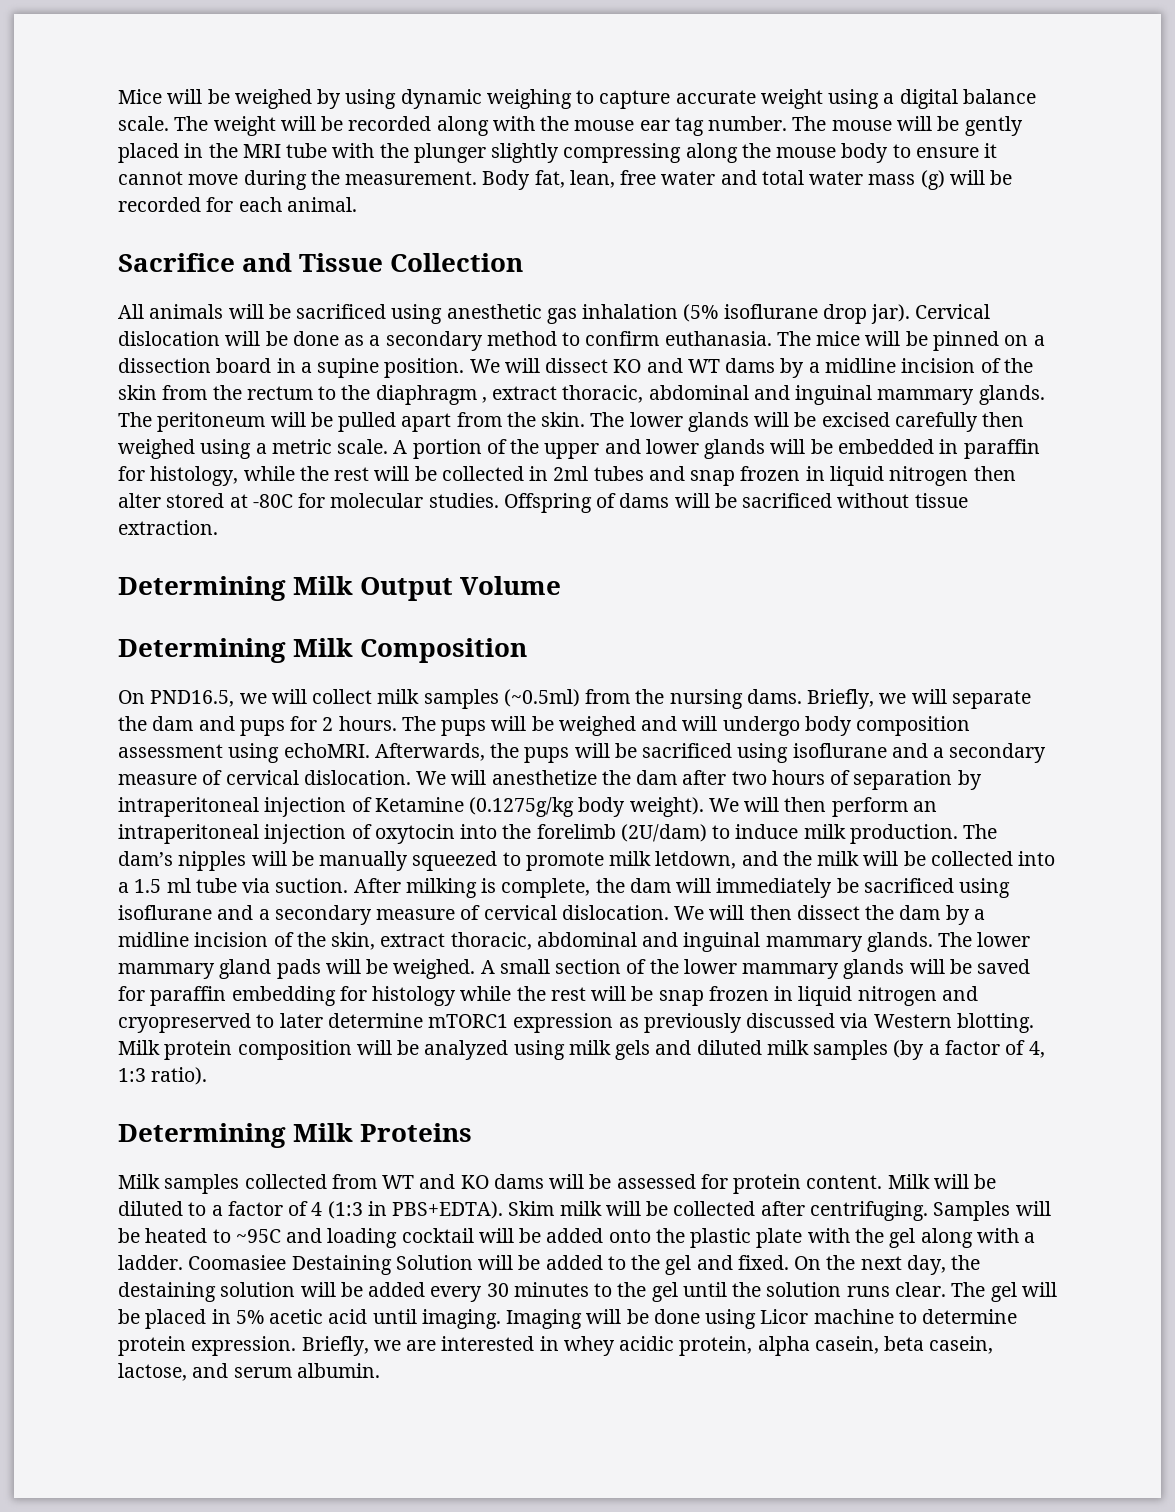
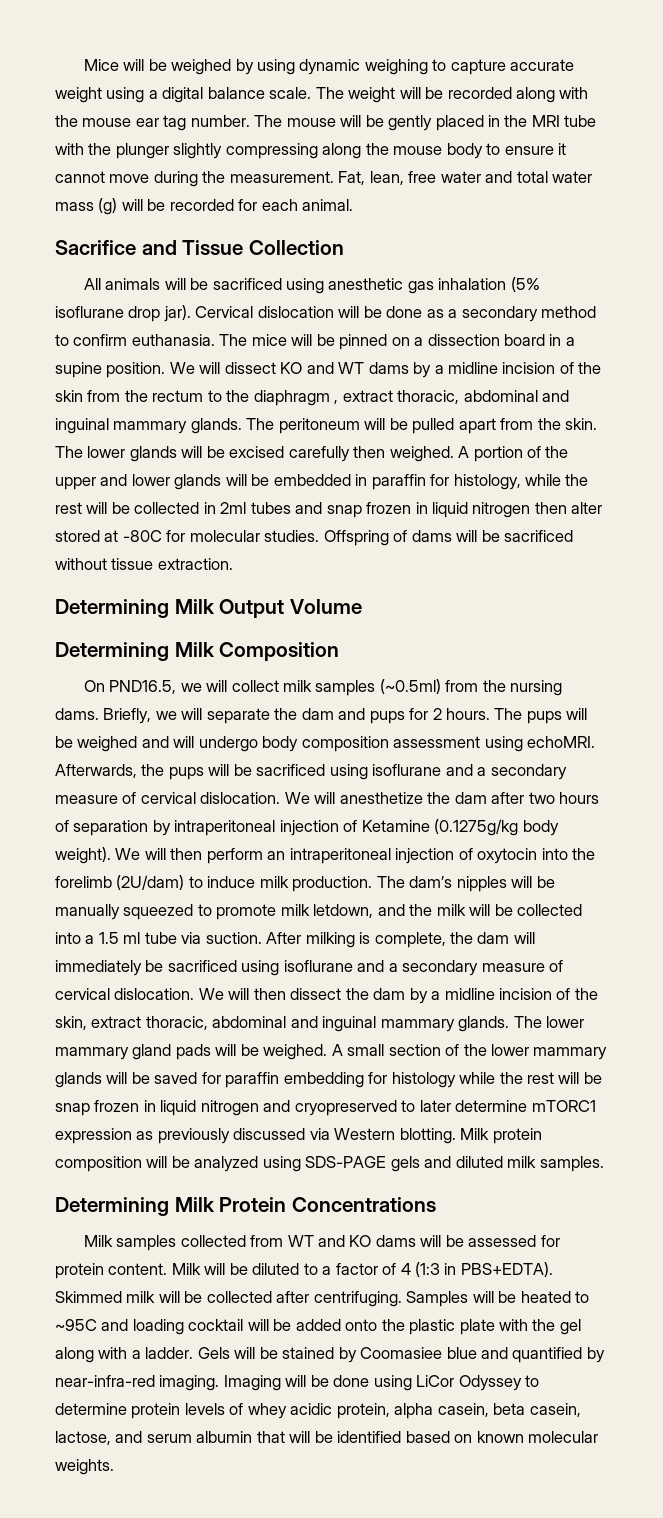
- Body fat, lean, free water and total water mass (g) will be recorded for each animal.
+ Fat, lean, free water and total water mass (g) will be recorded for each animal.
- The lower glands will be excised carefully then weighed using a metric scale.
+ The lower glands will be excised carefully then weighed.
- Milk protein composition will be analyzed using milk gels and diluted milk samples (by a factor of 4, 1:3 ratio).
- Determining Milk Proteins
+ Milk protein composition will be analyzed using SDS-PAGE gels and diluted milk samples.
+ Determining Milk Protein Concentrations
- Skim milk will be collected after centrifuging.
+ Skimmed milk will be collected after centrifuging.
- Coomasiee Destaining Solution will be added to the gel and fixed. On the next day, the destaining solution will be added every 30 minutes to the gel until the solution runs clear. The gel will be placed in 5% acetic acid until imaging.
+ Gels will be stained by Coomasiee blue and quantified by near-infra-red imaging.
- Imaging will be done using Licor machine to determine protein expression. Briefly, we are interested in whey acidic protein, alpha casein, beta casein, lactose, and serum albumin.
+ Imaging will be done using LiCor Odyssey to determine protein levels of whey acidic protein, alpha casein, beta casein, lactose, and serum albumin that will be identified based on known molecular weights.

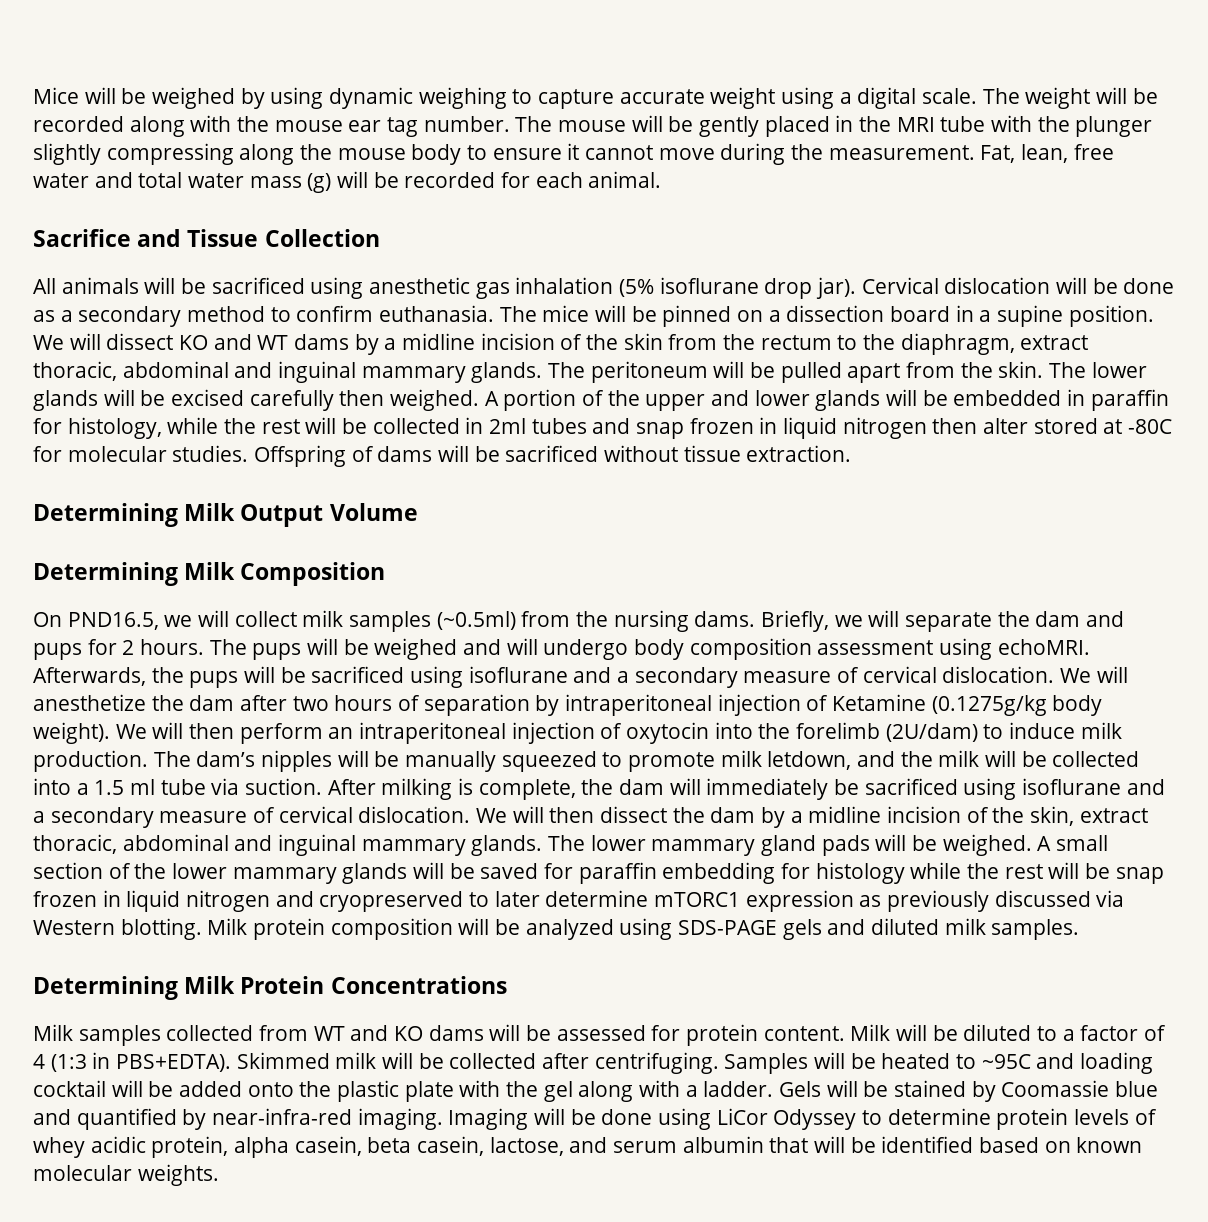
- Mice will be weighed by using dynamic weighing to capture accurate weight using a digital balance scale.
+ Mice will be weighed by using dynamic weighing to capture accurate weight using a digital scale.
- We will dissect KO and WT dams by a midline incision of the skin from the rectum to the diaphragm , extract thoracic, abdominal and inguinal mammary glands.
+ We will dissect KO and WT dams by a midline incision of the skin from the rectum to the diaphragm, extract thoracic, abdominal and inguinal mammary glands.
- Gels will be stained by Coomasiee blue and quantified by near-infra-red imaging.
+ Gels will be stained by Coomassie blue and quantified by near-infra-red imaging.

